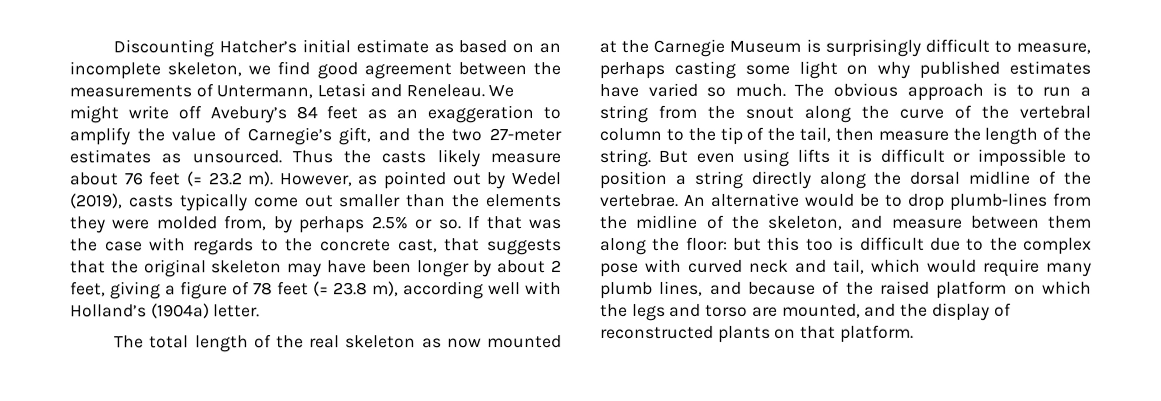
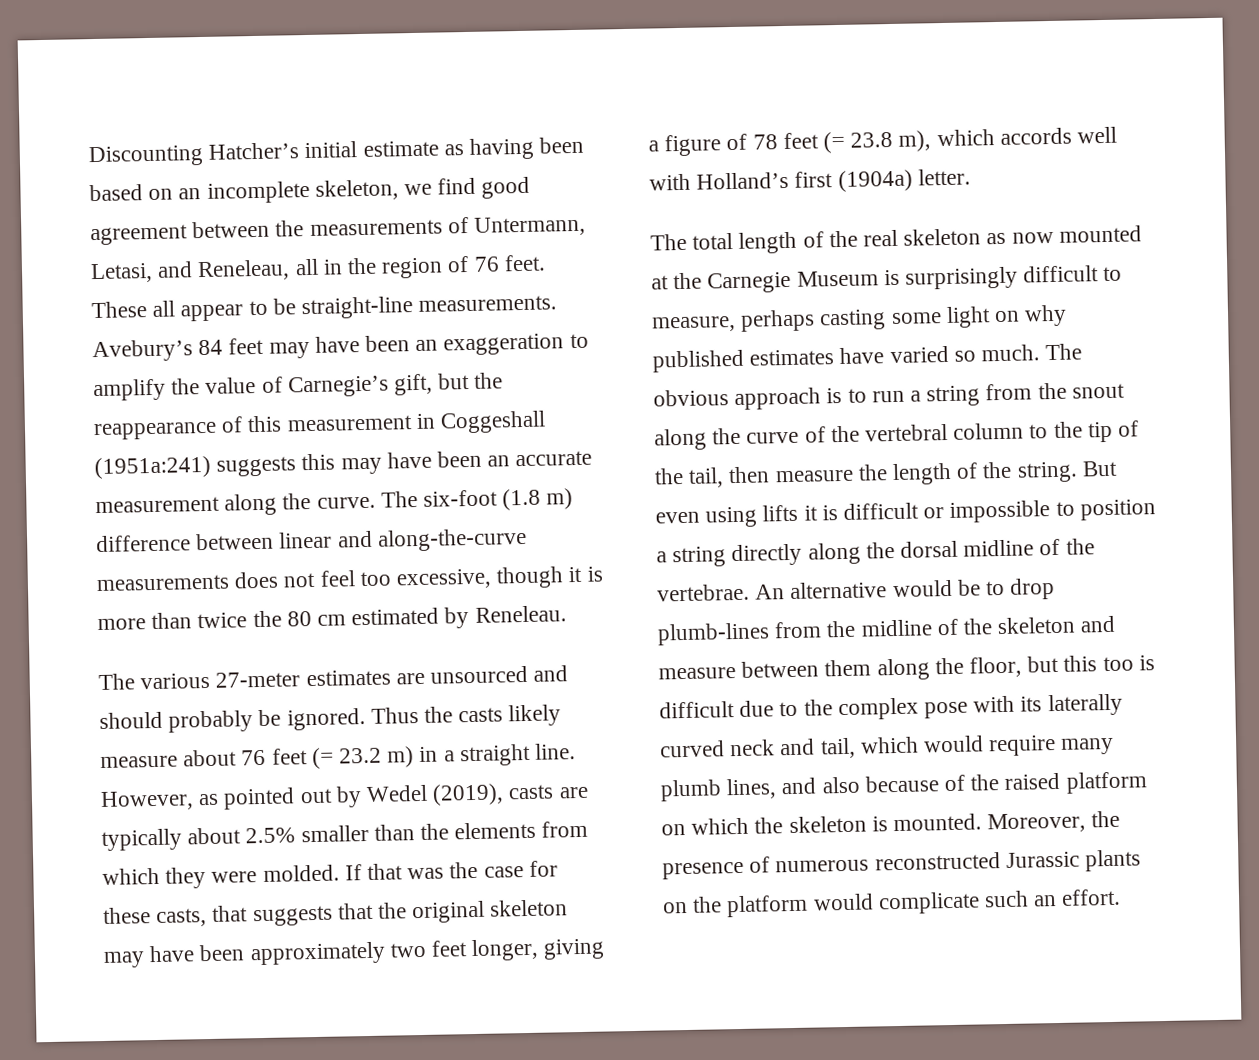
- Discounting Hatcher’s initial estimate as based on an incomplete skeleton, we find good agreement between the measurements of Untermann, Letasi and Reneleau. We might write off Avebury’s 84 feet as an exaggeration to amplify the value of Carnegie’s gift, and the two 27-meter estimates as unsourced.
+ Discounting Hatcher’s initial estimate as having been based on an incomplete skeleton, we find good agreement between the measurements of Untermann, Letasi, and Reneleau, all in the region of 76 feet. These all appear to be straight-line measurements. Avebury’s 84 feet may have been an exaggeration to amplify the value of Carnegie’s gift, but the reappearance of this measurement in Coggeshall (1951a:241) suggests this may have been an accurate measurement along the curve. The six-foot (1.8 m) difference between linear and along-the-curve measurements does not feel too excessive, though it is more than twice the 80 cm estimated by Reneleau.
+ The various 27-meter estimates are unsourced and should probably be ignored.
- Thus the casts likely measure about 76 feet (= 23.2 m).
+ Thus the casts likely measure about 76 feet (= 23.2 m) in a straight line.
- However, as pointed out by Wedel (2019), casts typically come out smaller than the elements they were molded from, by perhaps 2.5% or so.
+ However, as pointed out by Wedel (2019), casts are typically about 2.5% smaller than the elements from which they were molded.
- If that was the case with regards to the concrete cast, that suggests that the original skeleton may have been longer by about 2 feet, giving a figure of 78 feet (= 23.8 m), according well with Holland’s (1904a) letter.
+ If that was the case for these casts, that suggests that the original skeleton may have been approximately two feet longer, giving a figure of 78 feet (= 23.8 m), which accords well with Holland’s first (1904a) letter.
- An alternative would be to drop plumb-lines from the midline of the skeleton, and measure between them along the floor: but this too is difficult due to the complex pose with curved neck and tail, which would require many plumb lines, and because of the raised platform on which the legs and torso are mounted, and the display of reconstructed plants on that platform.
+ An alternative would be to drop plumb-lines from the midline of the skeleton and measure between them along the floor, but this too is difficult due to the complex pose with its laterally curved neck and tail, which would require many plumb lines, and also because of the raised platform on which the skeleton is mounted. Moreover, the presence of numerous reconstructed Jurassic plants on the platform would complicate such an effort.

